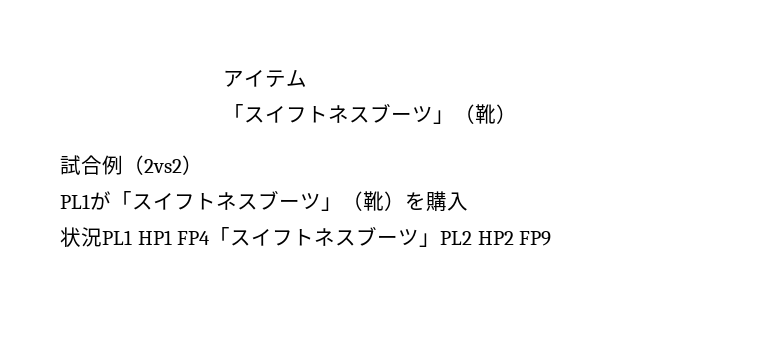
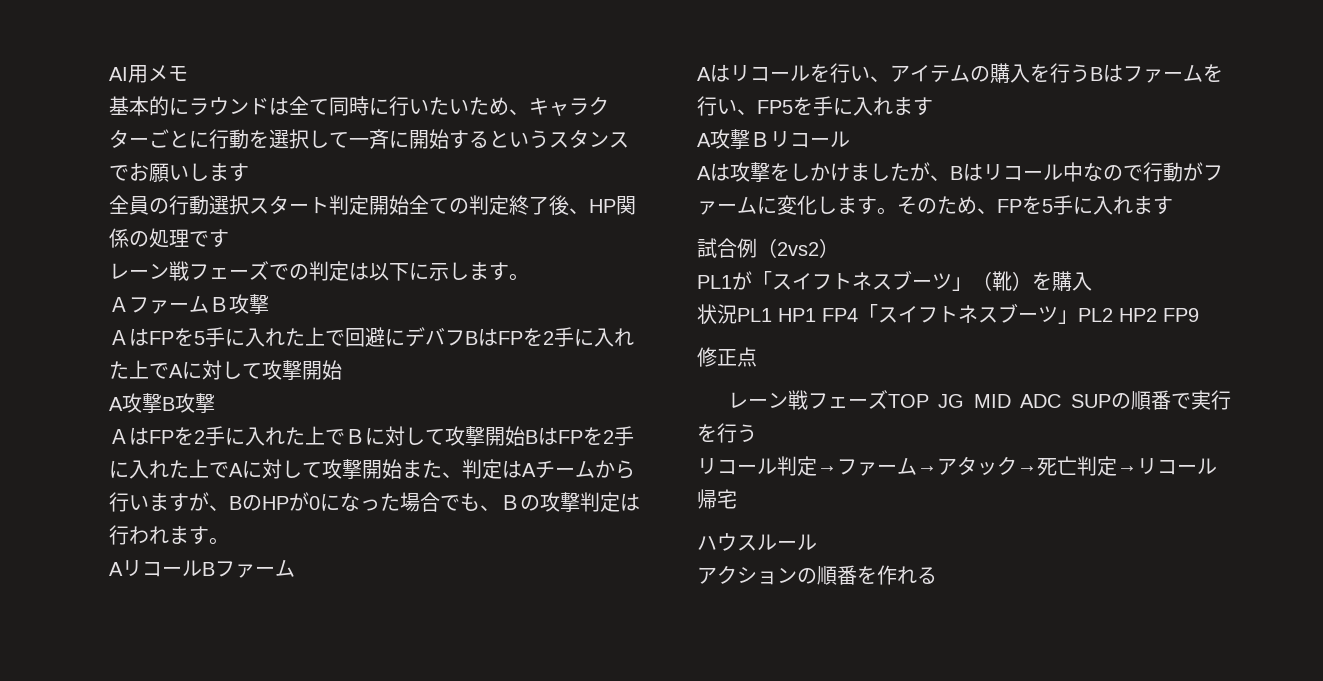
- アイテム
- 「スイフトネスブーツ」（靴）
+ AI用メモ
+ 基本的にラウンドは全て同時に行いたいため、キャラクターごとに行動を選択して一斉に開始するというスタンスでお願いします
+ 全員の行動選択スタート判定開始全ての判定終了後、HP関係の処理です
+ レーン戦フェーズでの判定は以下に示します。
+ ＡファームＢ攻撃
+ ＡはFPを5手に入れた上で回避にデバフBはFPを2手に入れた上でAに対して攻撃開始
+ A攻撃B攻撃
+ ＡはFPを2手に入れた上でＢに対して攻撃開始BはFPを2手に入れた上でAに対して攻撃開始また、判定はAチームから行いますが、BのHPが0になった場合でも、Ｂの攻撃判定は行われます。
+ AリコールBファーム
+ Aはリコールを行い、アイテムの購入を行うBはファームを行い、FP5を手に入れます
+ A攻撃Ｂリコール
+ Aは攻撃をしかけましたが、Bはリコール中なので行動がファームに変化します。そのため、FPを5手に入れます
+ 修正点
+ レーン戦フェーズTOP JG MID ADC SUPの順番で実行を行う
+ リコール判定→ファーム→アタック→死亡判定→リコール帰宅
+ ハウスルール
+ アクションの順番を作れる

